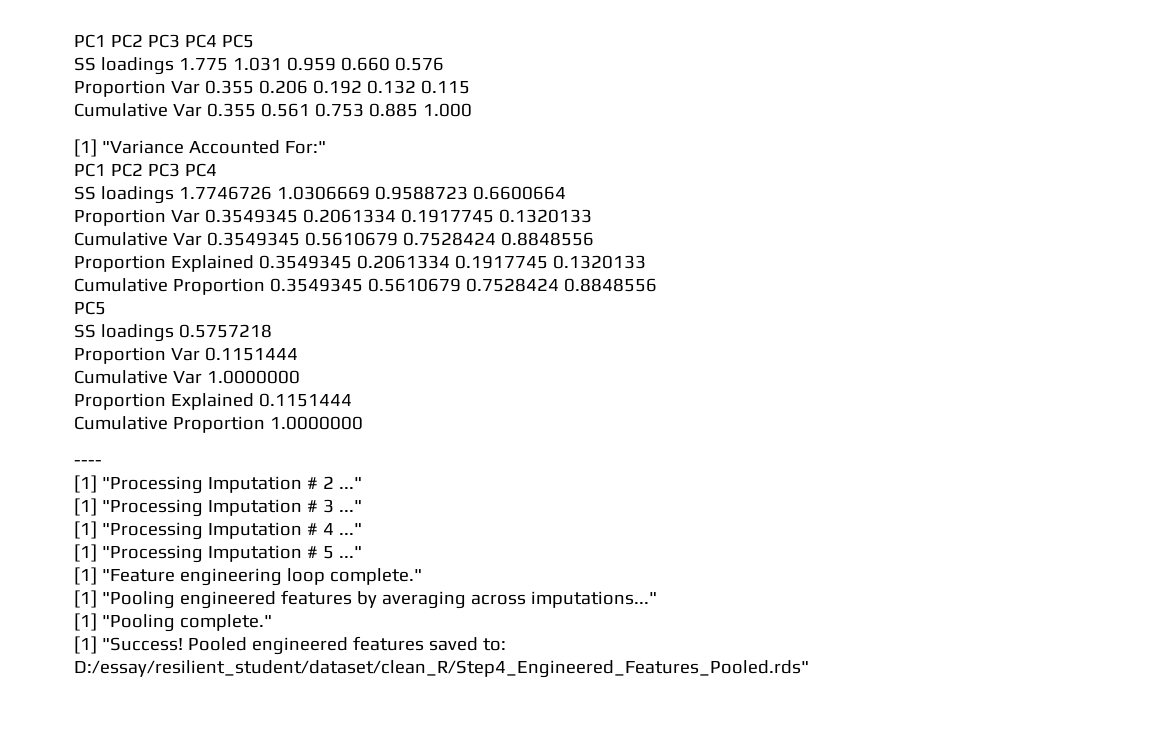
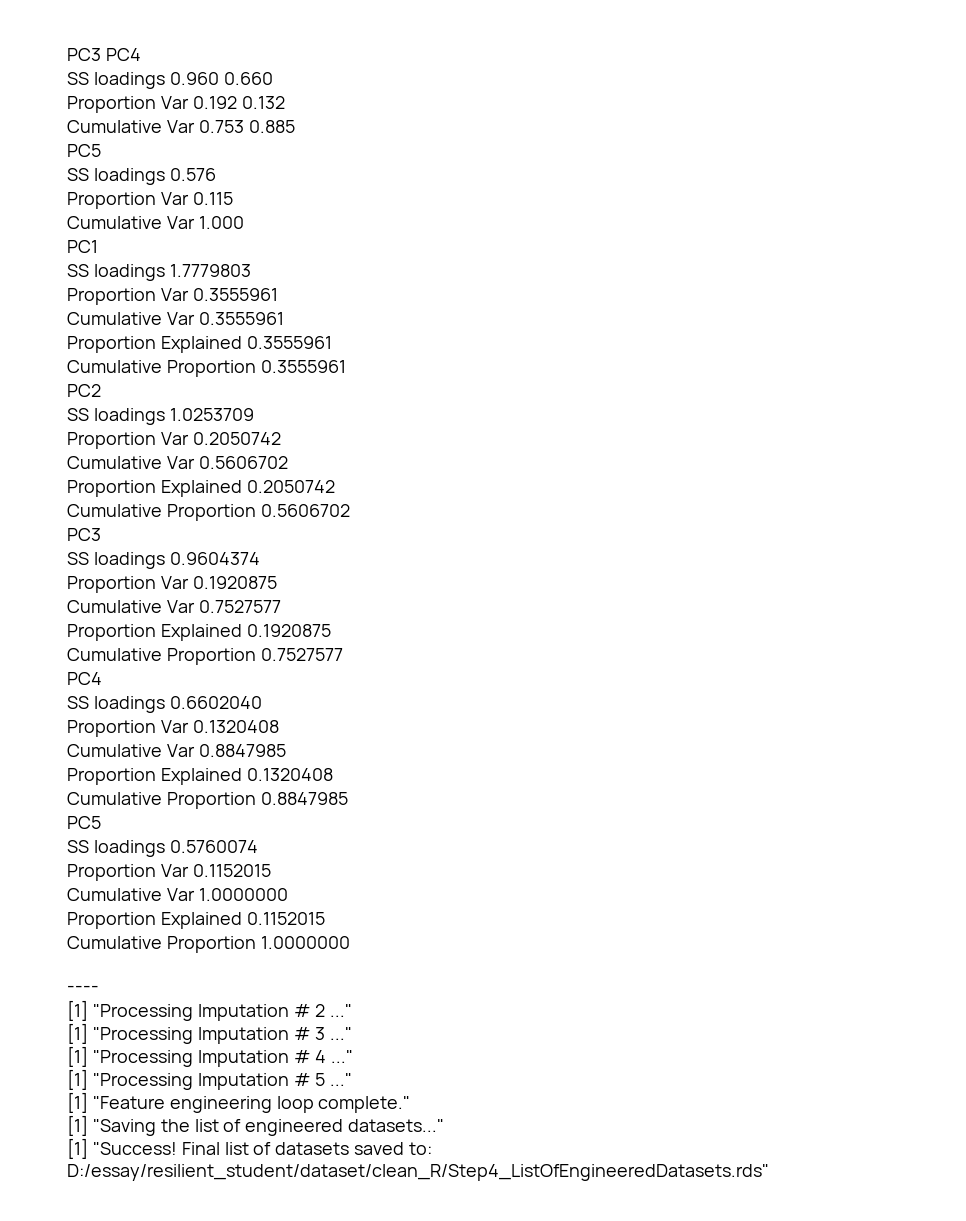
- PC1 PC2 PC3 PC4 PC5
- SS loadings 1.775 1.031 0.959 0.660 0.576
- Proportion Var 0.355 0.206 0.192 0.132 0.115
- Cumulative Var 0.355 0.561 0.753 0.885 1.000
- [1] "Variance Accounted For:"
- PC1 PC2 PC3 PC4
- SS loadings 1.7746726 1.0306669 0.9588723 0.6600664
- Proportion Var 0.3549345 0.2061334 0.1917745 0.1320133
- Cumulative Var 0.3549345 0.5610679 0.7528424 0.8848556
- Proportion Explained 0.3549345 0.2061334 0.1917745 0.1320133
- Cumulative Proportion 0.3549345 0.5610679 0.7528424 0.8848556
+ PC3 PC4
+ SS loadings 0.960 0.660
+ Proportion Var 0.192 0.132
+ Cumulative Var 0.753 0.885
  PC5
- SS loadings 0.5757218
- Proportion Var 0.1151444
+ SS loadings 0.576
+ Proportion Var 0.115
+ Cumulative Var 1.000
+ PC1
+ SS loadings 1.7779803
+ Proportion Var 0.3555961
+ Cumulative Var 0.3555961
+ Proportion Explained 0.3555961
+ Cumulative Proportion 0.3555961
+ PC2
+ SS loadings 1.0253709
+ Proportion Var 0.2050742
+ Cumulative Var 0.5606702
+ Proportion Explained 0.2050742
+ Cumulative Proportion 0.5606702
+ PC3
+ SS loadings 0.9604374
+ Proportion Var 0.1920875
+ Cumulative Var 0.7527577
+ Proportion Explained 0.1920875
+ Cumulative Proportion 0.7527577
+ PC4
+ SS loadings 0.6602040
+ Proportion Var 0.1320408
+ Cumulative Var 0.8847985
+ Proportion Explained 0.1320408
+ Cumulative Proportion 0.8847985
+ PC5
+ SS loadings 0.5760074
+ Proportion Var 0.1152015
- Proportion Explained 0.1151444
+ Proportion Explained 0.1152015
- [1] "Pooling engineered features by averaging across imputations..."
- [1] "Pooling complete."
- [1] "Success! Pooled engineered features saved to: D:/essay/resilient_student/dataset/clean_R/Step4_Engineered_Features_Pooled.rds"
+ [1] "Saving the list of engineered datasets..."
+ [1] "Success! Final list of datasets saved to: D:/essay/resilient_student/dataset/clean_R/Step4_ListOfEngineeredDatasets.rds"

